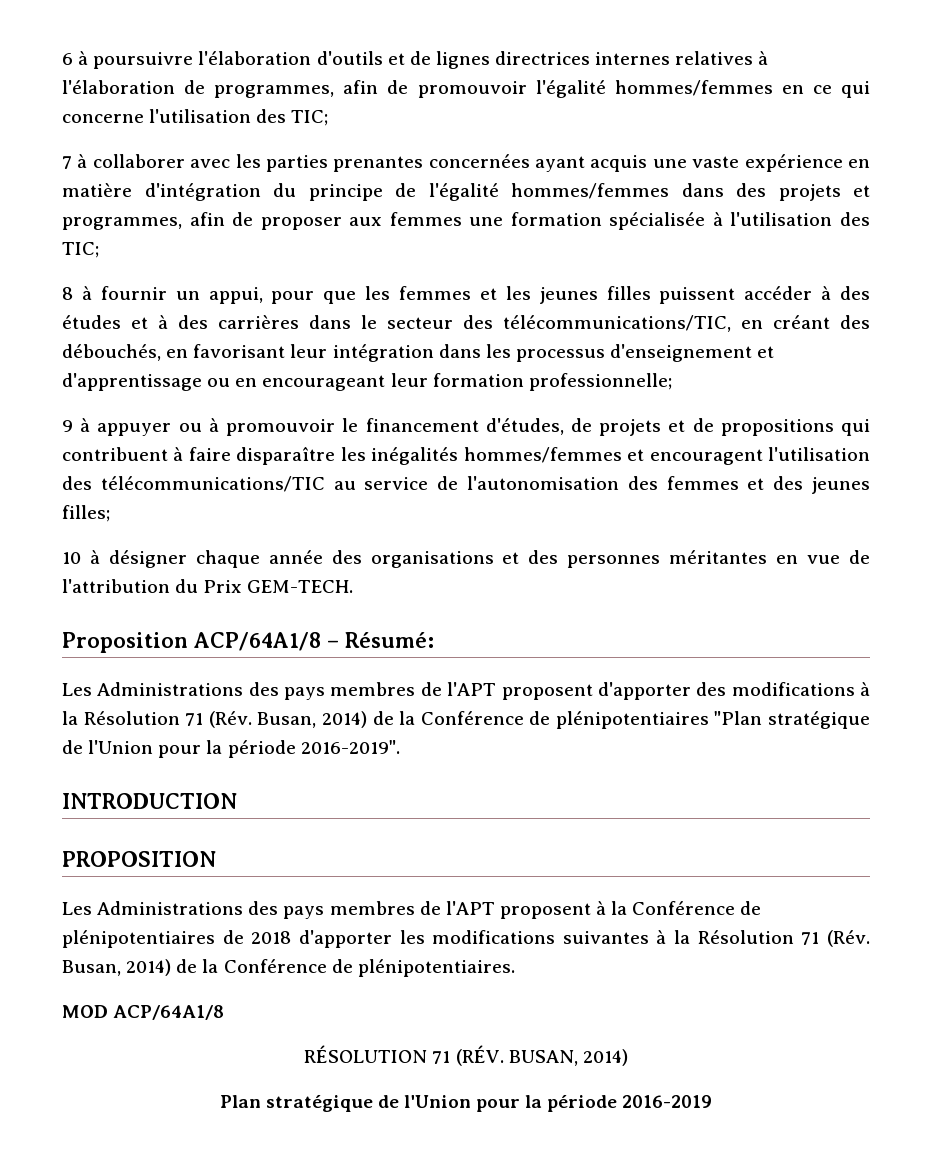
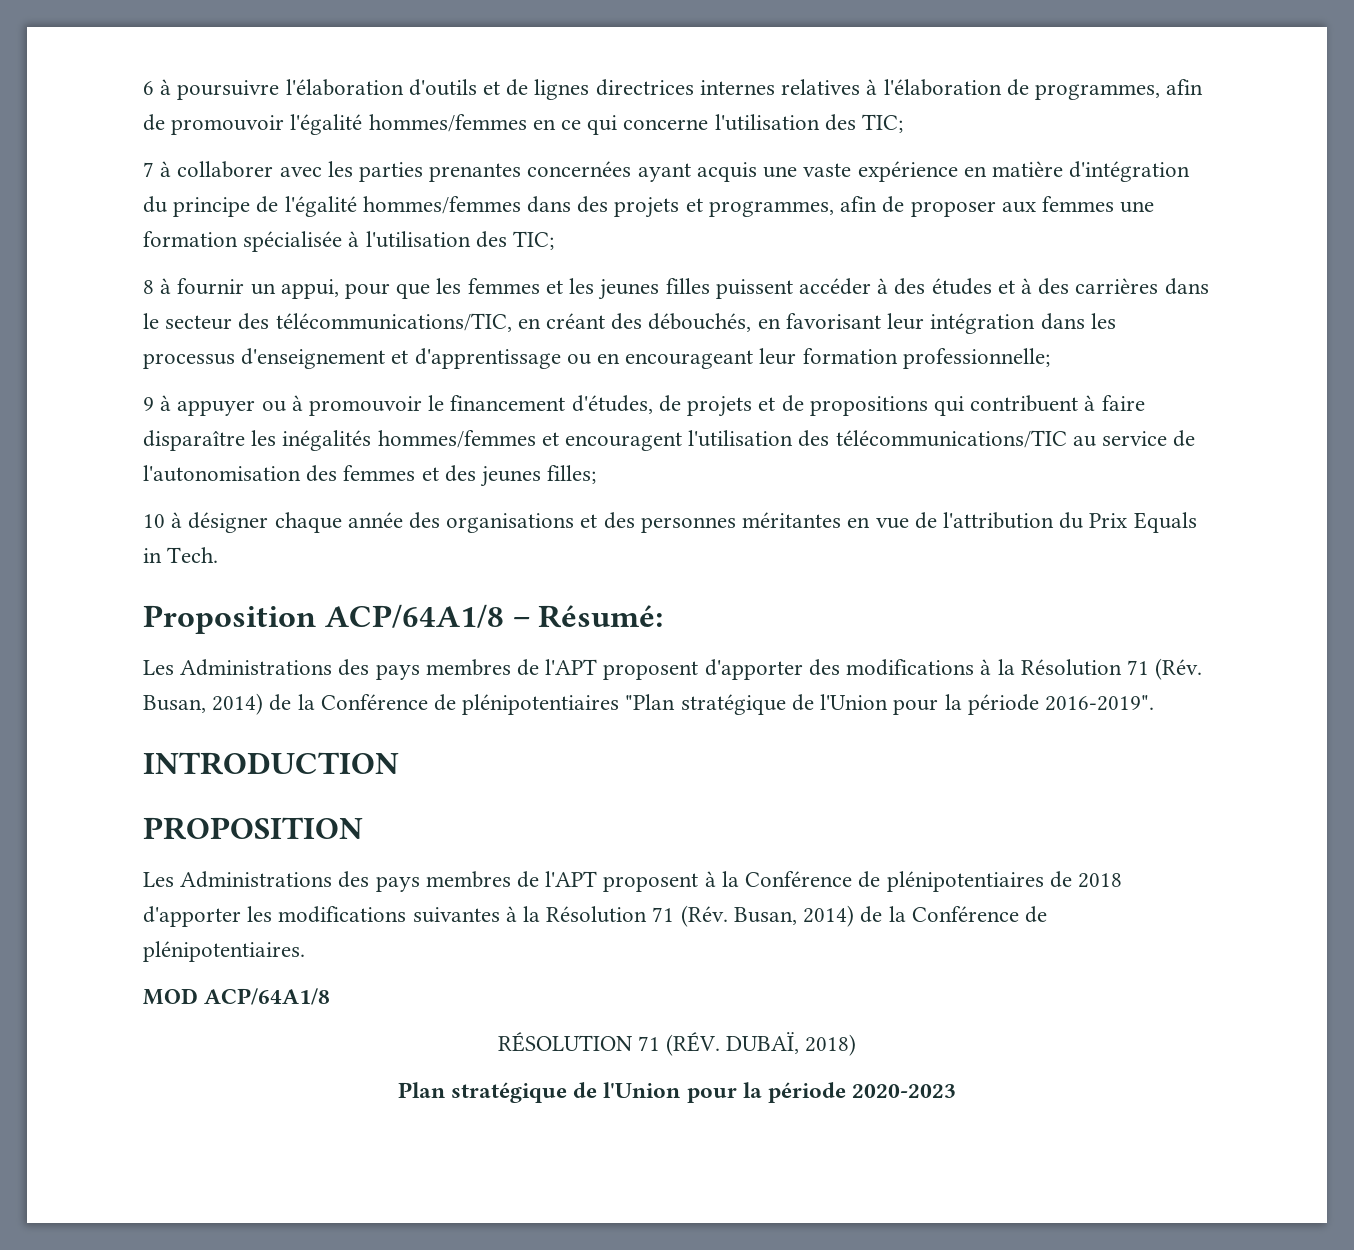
- 10 à désigner chaque année des organisations et des personnes méritantes en vue de l'attribution du Prix GEM-TECH.
+ 10 à désigner chaque année des organisations et des personnes méritantes en vue de l'attribution du Prix Equals in Tech.
- RÉSOLUTION 71 (RÉV. BUSAN, 2014)
+ RÉSOLUTION 71 (RÉV. DUBAÏ, 2018)
- Plan stratégique de l'Union pour la période 2016-2019
+ Plan stratégique de l'Union pour la période 2020-2023

